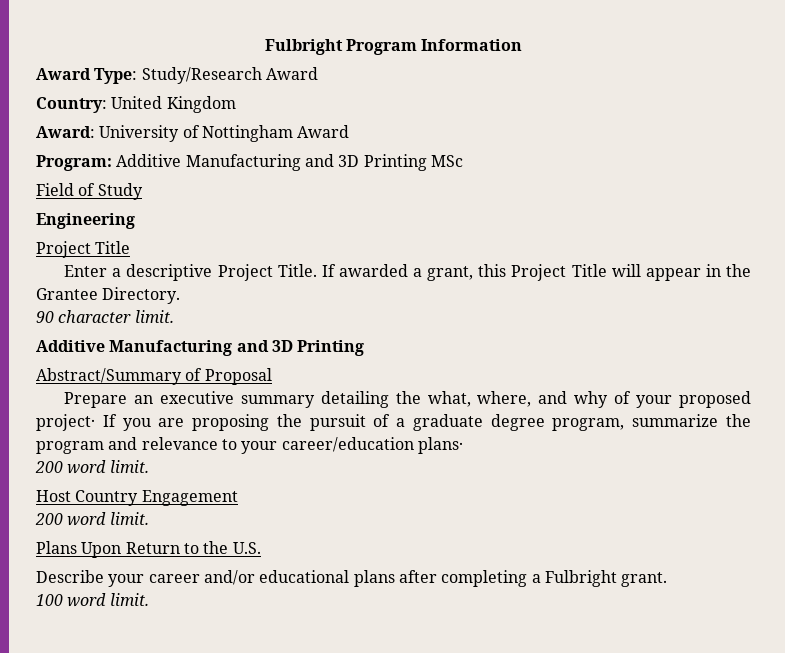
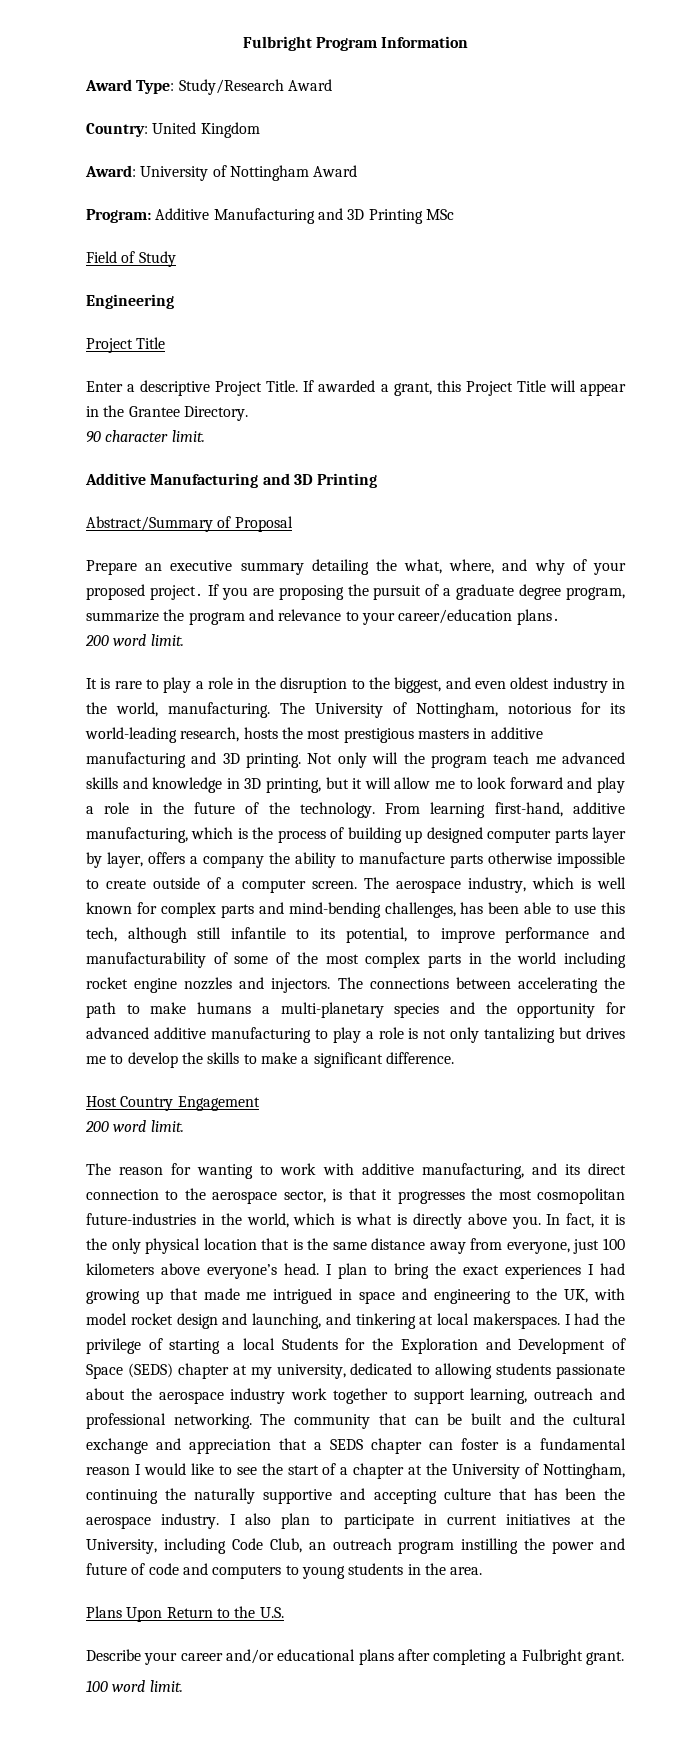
+ It is rare to play a role in the disruption to the biggest, and even oldest industry in the world, manufacturing. The University of Nottingham, notorious for its world-leading research, hosts the most prestigious masters in additive manufacturing and 3D printing. Not only will the program teach me advanced skills and knowledge in 3D printing, but it will allow me to look forward and play a role in the future of the technology. From learning first-hand, additive manufacturing, which is the process of building up designed computer parts layer by layer, offers a company the ability to manufacture parts otherwise impossible to create outside of a computer screen. The aerospace industry, which is well known for complex parts and mind-bending challenges, has been able to use this tech, although still infantile to its potential, to improve performance and manufacturability of some of the most complex parts in the world including rocket engine nozzles and injectors. The connections between accelerating the path to make humans a multi-planetary species and the opportunity for advanced additive manufacturing to play a role is not only tantalizing but drives me to develop the skills to make a significant difference.
+ The reason for wanting to work with additive manufacturing, and its direct connection to the aerospace sector, is that it progresses the most cosmopolitan future-industries in the world, which is what is directly above you. In fact, it is the only physical location that is the same distance away from everyone, just 100 kilometers above everyone’s head. I plan to bring the exact experiences I had growing up that made me intrigued in space and engineering to the UK, with model rocket design and launching, and tinkering at local makerspaces. I had the privilege of starting a local Students for the Exploration and Development of Space (SEDS) chapter at my university, dedicated to allowing students passionate about the aerospace industry work together to support learning, outreach and professional networking. The community that can be built and the cultural exchange and appreciation that a SEDS chapter can foster is a fundamental reason I would like to see the start of a chapter at the University of Nottingham, continuing the naturally supportive and accepting culture that has been the aerospace industry. I also plan to participate in current initiatives at the University, including Code Club, an outreach program instilling the power and future of code and computers to young students in the area.

